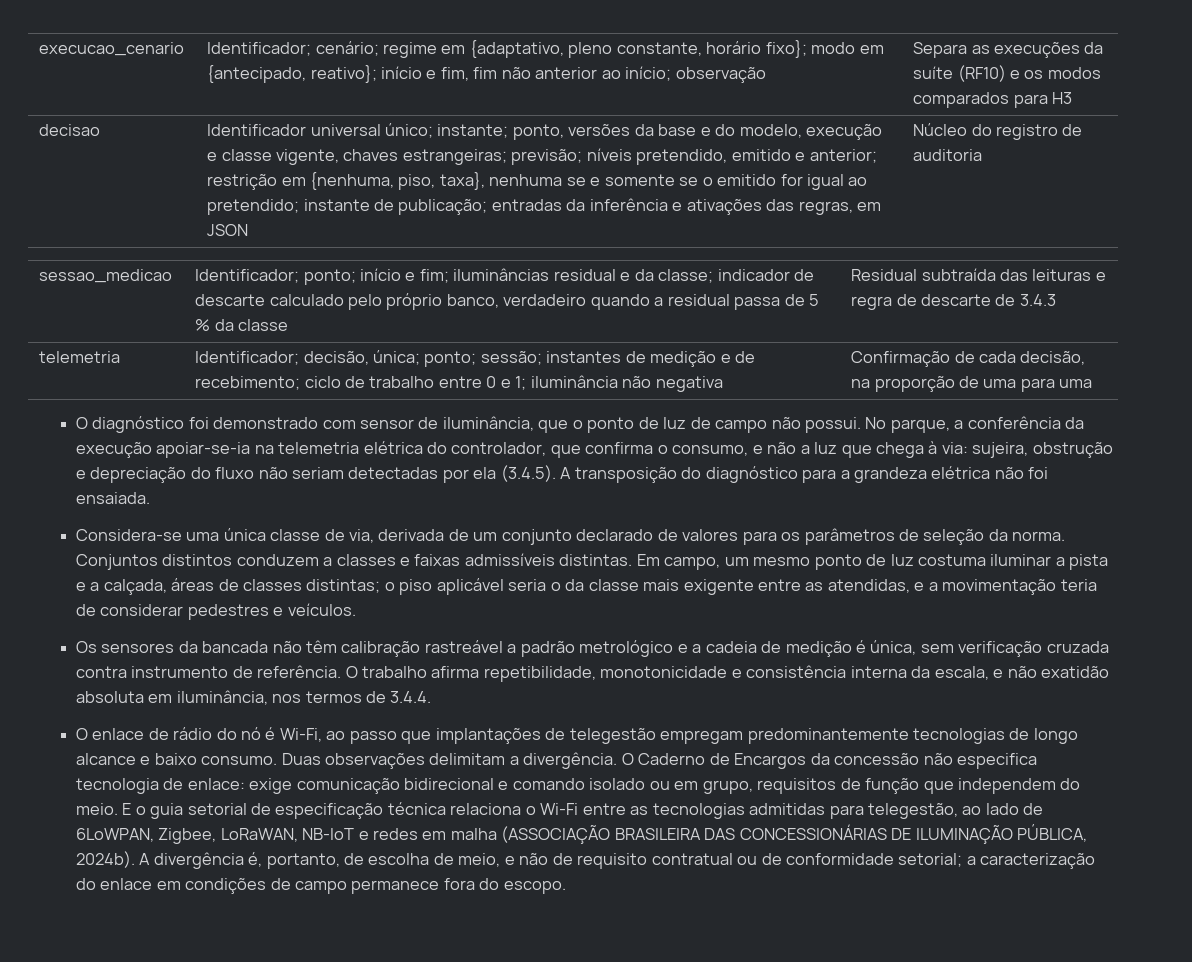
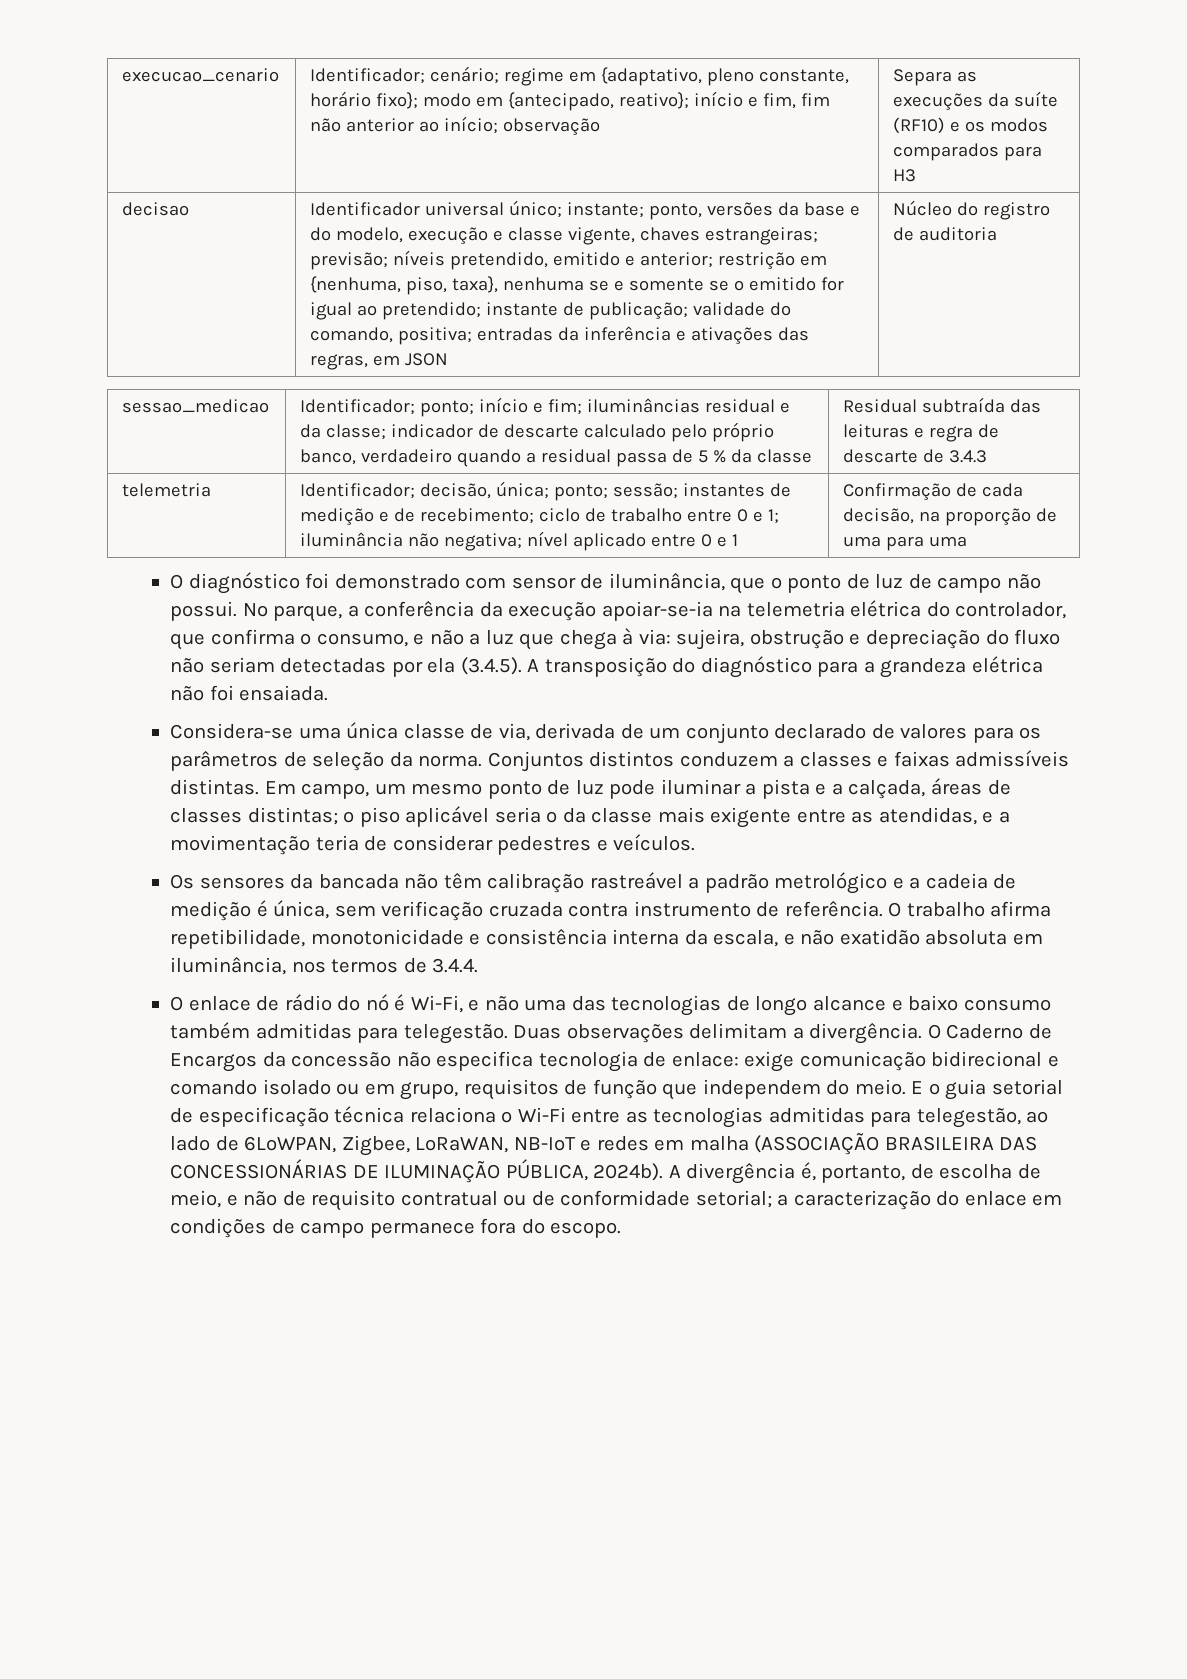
- Identificador universal único; instante; ponto, versões da base e do modelo, execução e classe vigente, chaves estrangeiras; previsão; níveis pretendido, emitido e anterior; restrição em {nenhuma, piso, taxa}, nenhuma se e somente se o emitido for igual ao pretendido; instante de publicação; entradas da inferência e ativações das regras, em JSON
+ Identificador universal único; instante; ponto, versões da base e do modelo, execução e classe vigente, chaves estrangeiras; previsão; níveis pretendido, emitido e anterior; restrição em {nenhuma, piso, taxa}, nenhuma se e somente se o emitido for igual ao pretendido; instante de publicação; validade do comando, positiva; entradas da inferência e ativações das regras, em JSON
- telemetria | Identificador; decisão, única; ponto; sessão; instantes de medição e de recebimento; ciclo de trabalho entre 0 e 1; iluminância não negativa | Confirmação de cada decisão, na proporção de uma para uma
+ telemetria | Identificador; decisão, única; ponto; sessão; instantes de medição e de recebimento; ciclo de trabalho entre 0 e 1; iluminância não negativa; nível aplicado entre 0 e 1 | Confirmação de cada decisão, na proporção de uma para uma
- Em campo, um mesmo ponto de luz costuma iluminar a pista e a calçada, áreas de classes distintas; o piso aplicável seria o da classe mais exigente entre as atendidas, e a movimentação teria de considerar pedestres e veículos.
+ Em campo, um mesmo ponto de luz pode iluminar a pista e a calçada, áreas de classes distintas; o piso aplicável seria o da classe mais exigente entre as atendidas, e a movimentação teria de considerar pedestres e veículos.
- O enlace de rádio do nó é Wi-Fi, ao passo que implantações de telegestão empregam predominantemente tecnologias de longo alcance e baixo consumo.
+ O enlace de rádio do nó é Wi-Fi, e não uma das tecnologias de longo alcance e baixo consumo também admitidas para telegestão.

